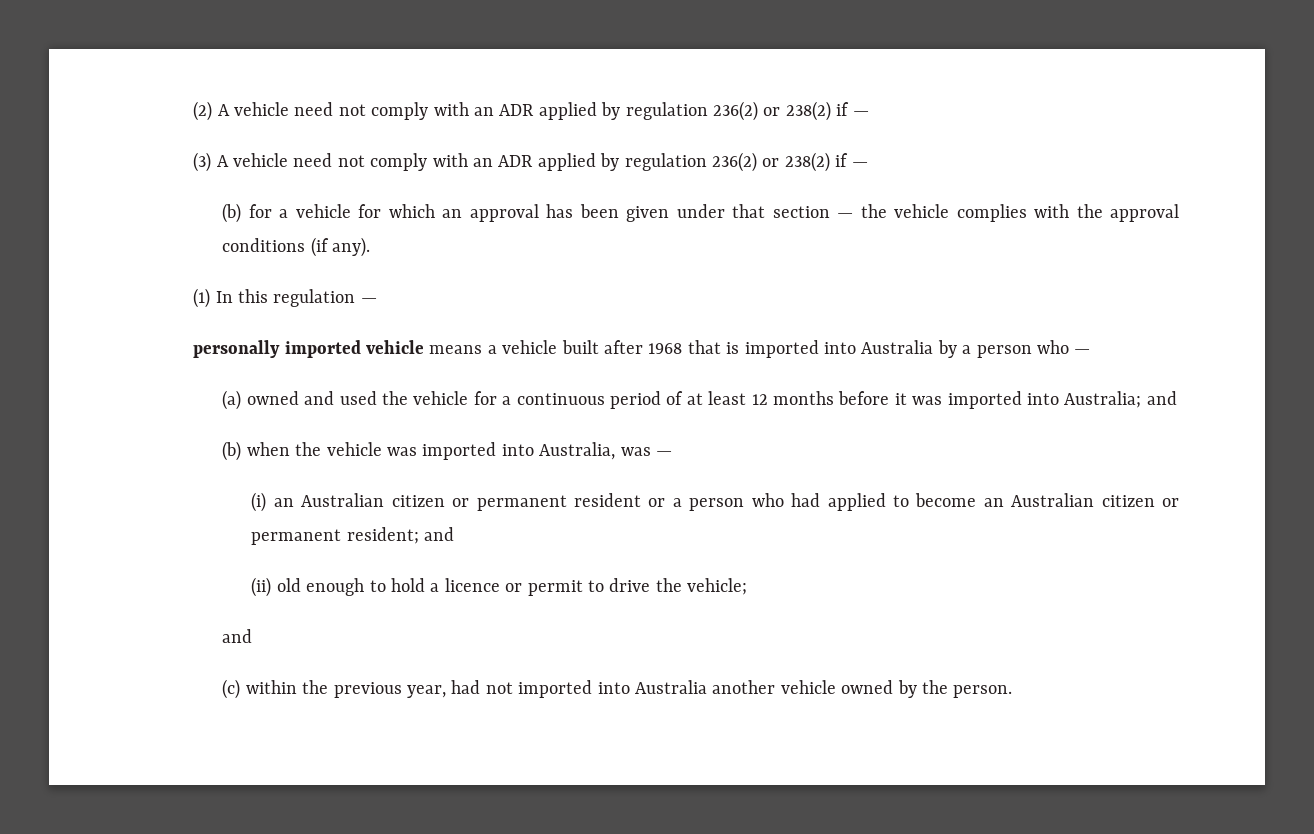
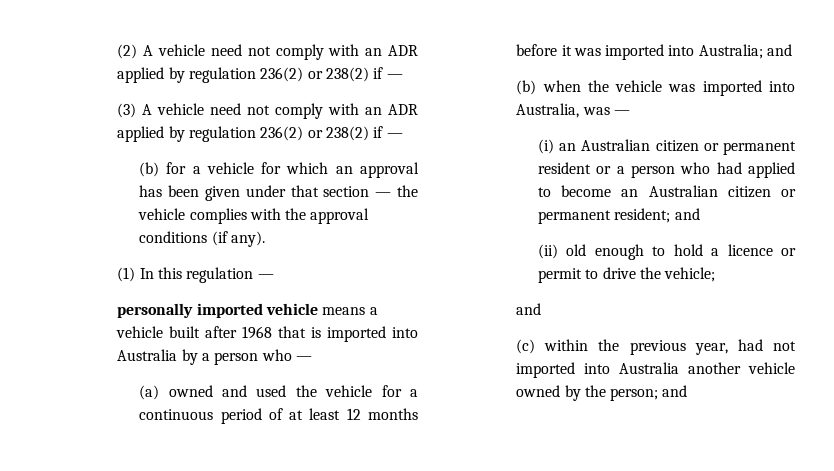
- (c) within the previous year, had not imported into Australia another vehicle owned by the person.
+ (c) within the previous year, had not imported into Australia another vehicle owned by the person; and

